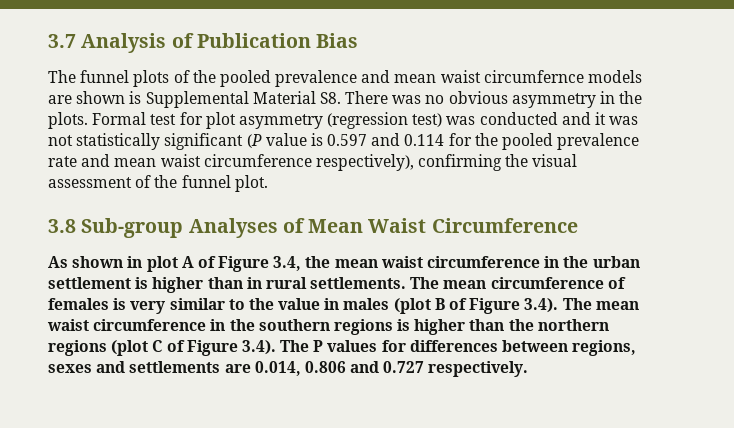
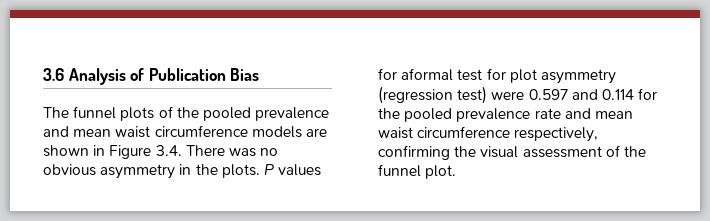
- 3.7 Analysis of Publication Bias
+ 3.6 Analysis of Publication Bias
- The funnel plots of the pooled prevalence and mean waist circumfernce models are shown is Supplemental Material S8. There was no obvious asymmetry in the plots.
+ The funnel plots of the pooled prevalence and mean waist circumference models are shown in Figure 3.4. There was no obvious asymmetry in the plots.
- Formal test for plot asymmetry (regression test) was conducted and it was not statistically significant (P value is 0.597 and 0.114 for the pooled prevalence rate and mean waist circumference respectively), confirming the visual assessment of the funnel plot.
+ P values for aformal test for plot asymmetry (regression test) were 0.597 and 0.114 for the pooled prevalence rate and mean waist circumference respectively, confirming the visual assessment of the funnel plot.
- 3.8 Sub-group Analyses of Mean Waist Circumference
- As shown in plot A of Figure 3.4, the mean waist circumference in the urban settlement is higher than in rural settlements. The mean circumference of females is very similar to the value in males (plot B of Figure 3.4). The mean waist circumference in the southern regions is higher than the northern regions (plot C of Figure 3.4). The P values for differences between regions, sexes and settlements are 0.014, 0.806 and 0.727 respectively.

